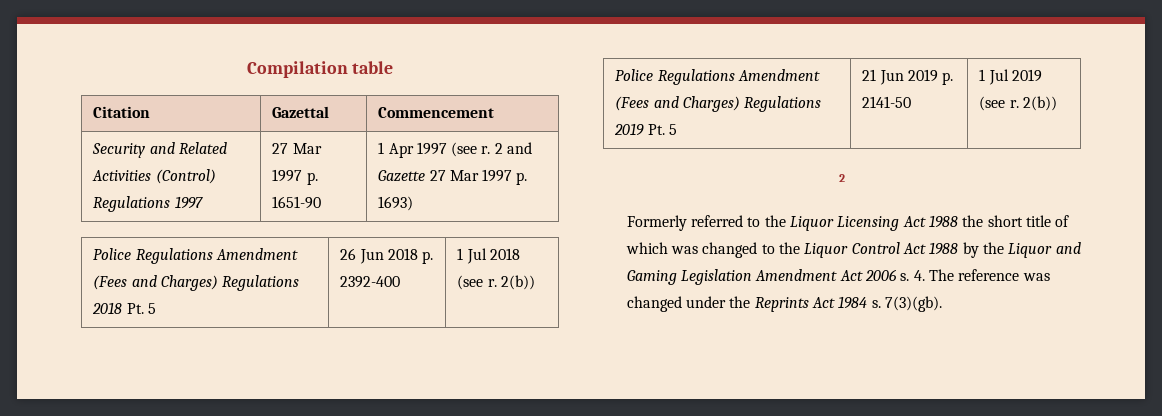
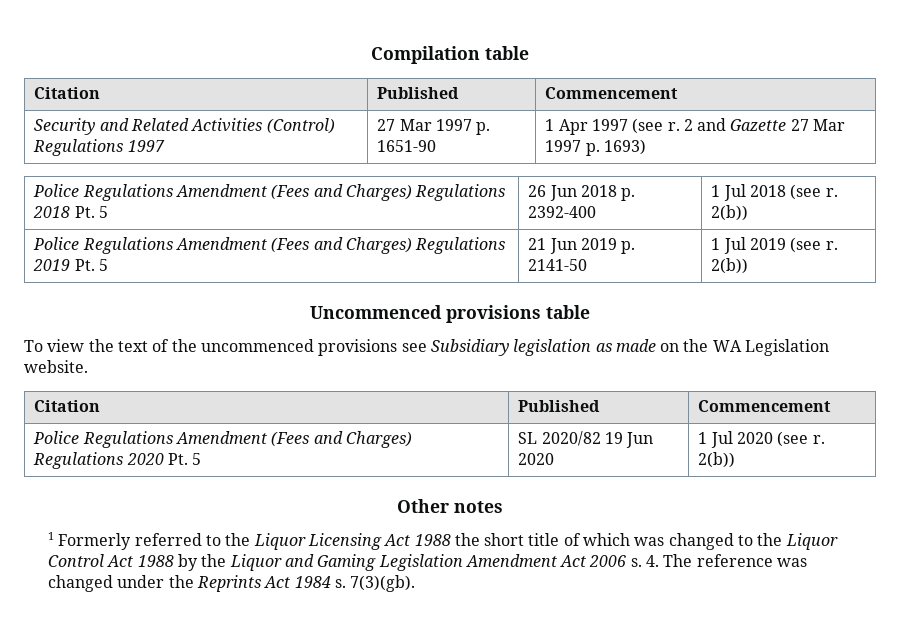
  Compilation table
- Citation | Gazettal | Commencement
+ Citation | Published | Commencement
  Police Regulations Amendment (Fees and Charges) Regulations 2019 Pt. 5 | 21 Jun 2019 p. 2141-50 | 1 Jul 2019 (see r. 2(b))
- 2
- Formerly referred to the Liquor Licensing Act 1988 the short title of which was changed to the Liquor Control Act 1988 by the Liquor and Gaming Legislation Amendment Act 2006 s.
+ Uncommenced provisions table
+ To view the text of the uncommenced provisions see Subsidiary legislation as made on the WA Legislation website.
+ Citation | Published | Commencement
+ Police Regulations Amendment (Fees and Charges) Regulations 2020 Pt. 5 | SL 2020/82 19 Jun 2020 | 1 Jul 2020 (see r. 2(b))
+ Other notes
+ 1 Formerly referred to the Liquor Licensing Act 1988 the short title of which was changed to the Liquor Control Act 1988 by the Liquor and Gaming Legislation Amendment Act 2006 s.

